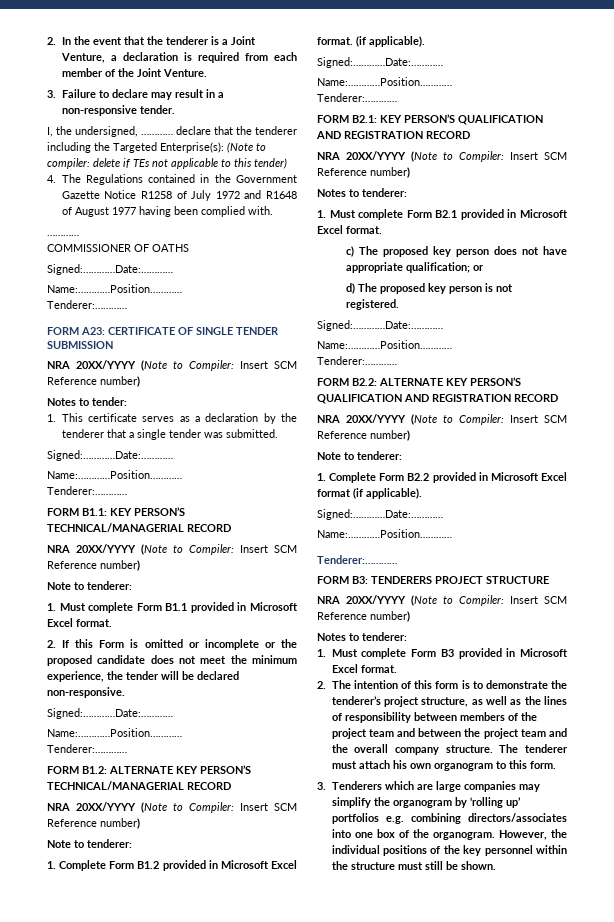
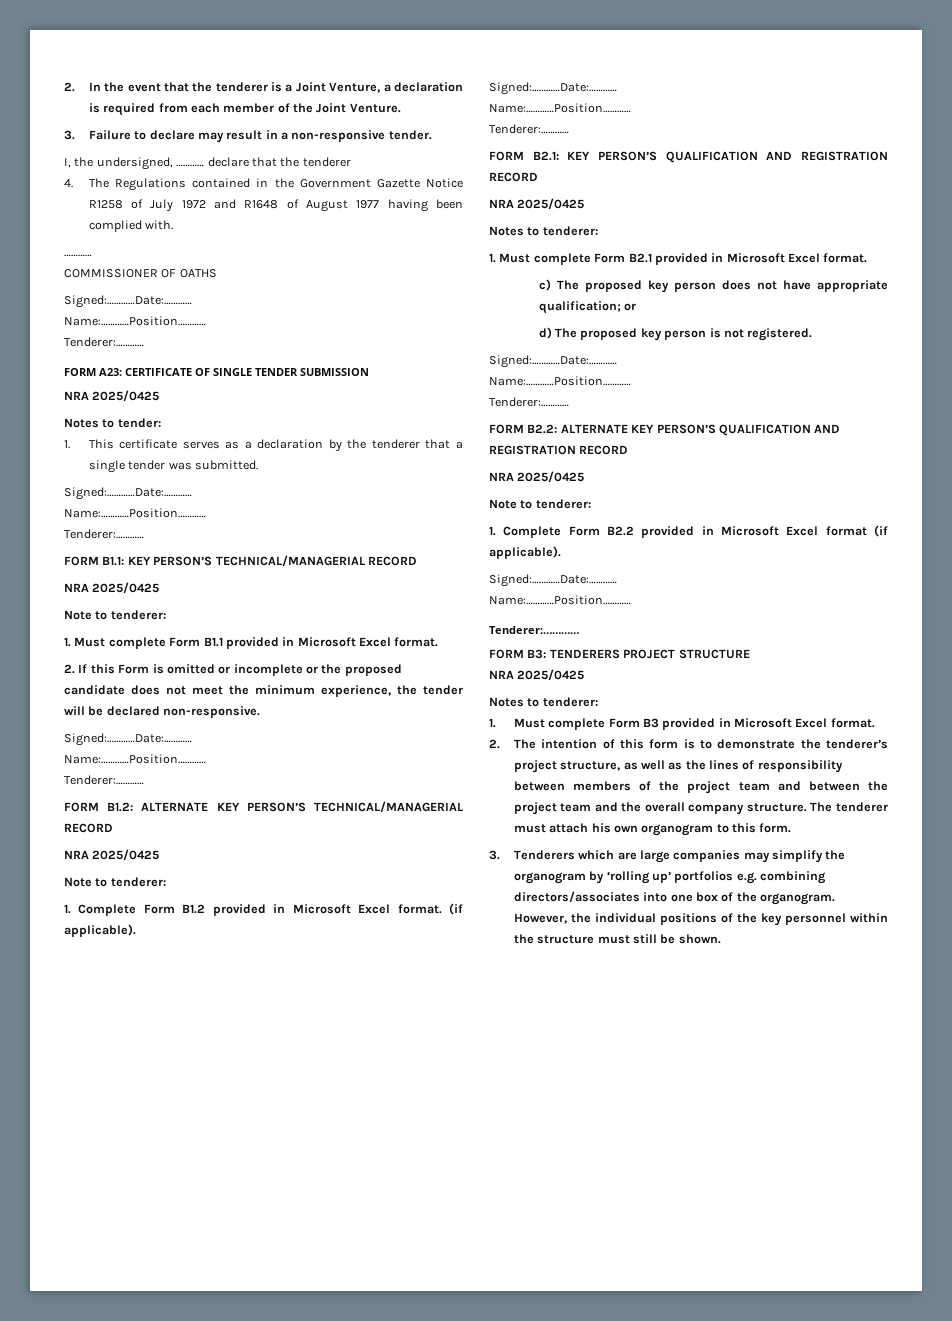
- I, the undersigned, ………… declare that the tenderer including the Targeted Enterprise(s): (Note to compiler: delete if TEs not applicable to this tender)
+ I, the undersigned, ………… declare that the tenderer
  FORM A23: CERTIFICATE OF SINGLE TENDER SUBMISSION
- NRA 20XX/YYYY (Note to Compiler: Insert SCM Reference number)
+ NRA 2025/0425
  FORM B1.1: KEY PERSON’S TECHNICAL/MANAGERIAL RECORD
- NRA 20XX/YYYY (Note to Compiler: Insert SCM Reference number)
+ NRA 2025/0425
  FORM B1.2: ALTERNATE KEY PERSON’S TECHNICAL/MANAGERIAL RECORD
- NRA 20XX/YYYY (Note to Compiler: Insert SCM Reference number)
+ NRA 2025/0425
  FORM B2.1: KEY PERSON’S QUALIFICATION AND REGISTRATION RECORD
- NRA 20XX/YYYY (Note to Compiler: Insert SCM Reference number)
+ NRA 2025/0425
  FORM B2.2: ALTERNATE KEY PERSON’S QUALIFICATION AND REGISTRATION RECORD
- NRA 20XX/YYYY (Note to Compiler: Insert SCM Reference number)
+ NRA 2025/0425
  FORM B3: TENDERERS PROJECT STRUCTURE
- NRA 20XX/YYYY (Note to Compiler: Insert SCM Reference number)
+ NRA 2025/0425

